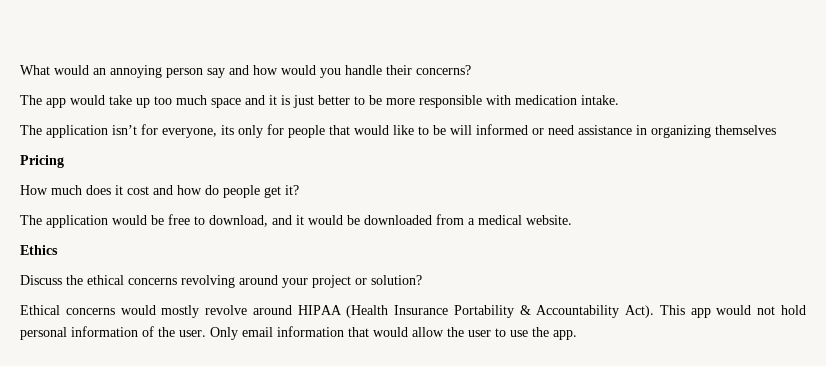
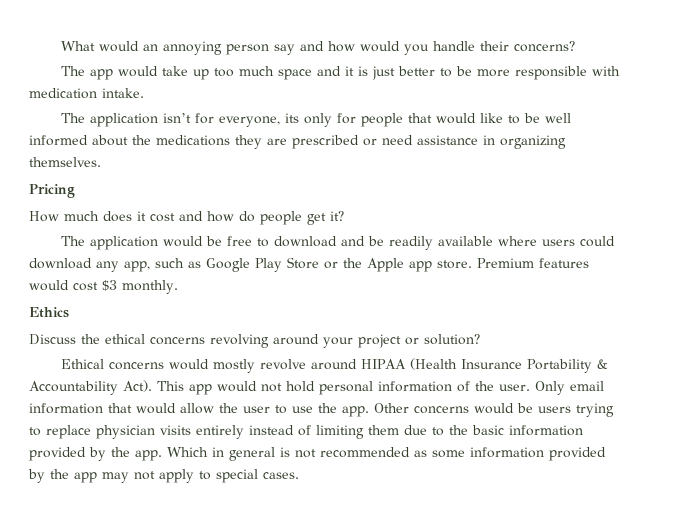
- The application isn’t for everyone, its only for people that would like to be will informed or need assistance in organizing themselves
+ The application isn’t for everyone, its only for people that would like to be well informed about the medications they are prescribed or need assistance in organizing themselves.
- The application would be free to download, and it would be downloaded from a medical website.
+ The application would be free to download and be readily available where users could download any app, such as Google Play Store or the Apple app store. Premium features would cost $3 monthly.
+ Other concerns would be users trying to replace physician visits entirely instead of limiting them due to the basic information provided by the app. Which in general is not recommended as some information provided by the app may not apply to special cases.

